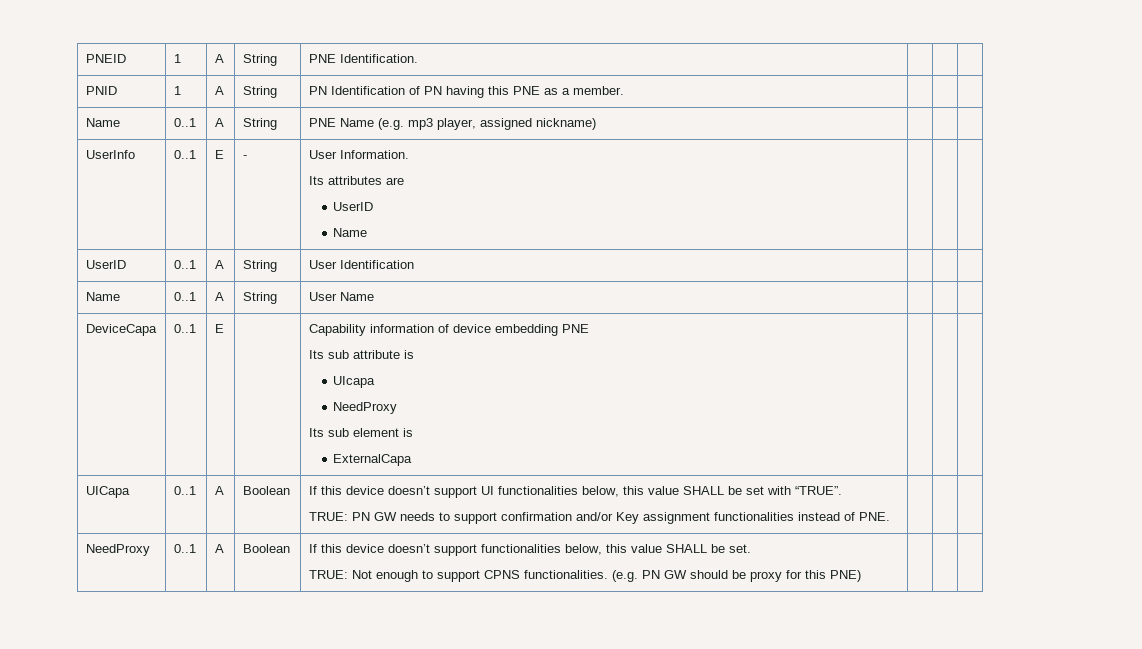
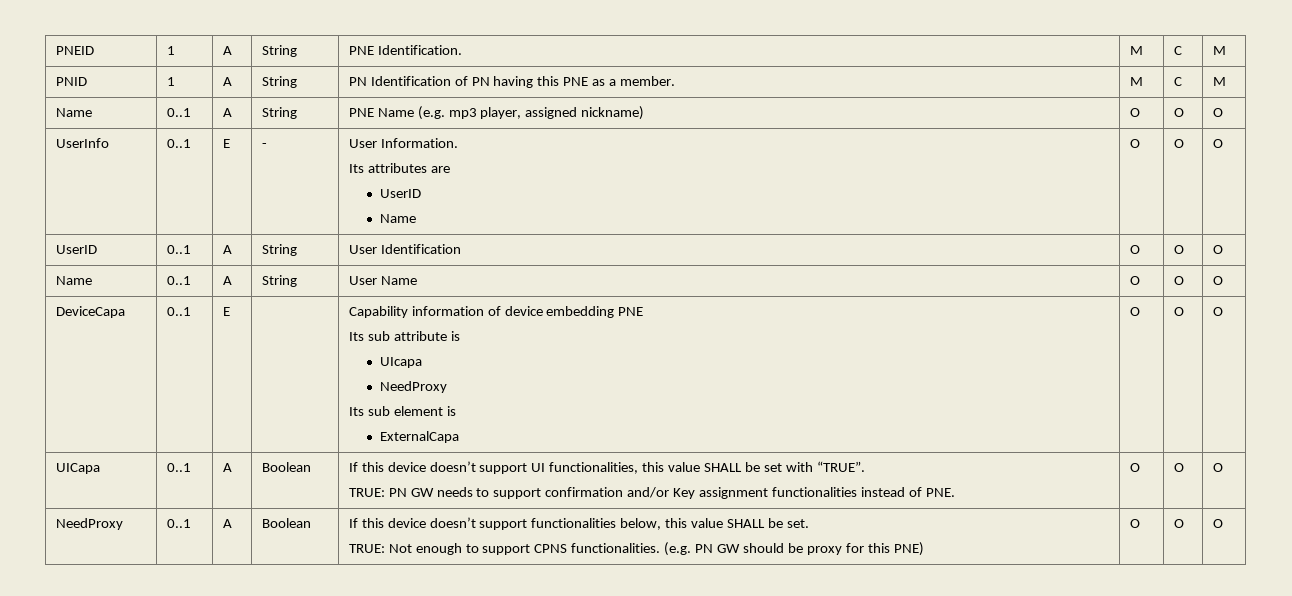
- PNEID | 1 | A | String | PNE Identification. | | |
+ PNEID | 1 | A | String | PNE Identification. | M | C | M
- PNID | 1 | A | String | PN Identification of PN having this PNE as a member. | | |
+ PNID | 1 | A | String | PN Identification of PN having this PNE as a member. | M | C | M
- Name | 0..1 | A | String | PNE Name (e.g. mp3 player, assigned nickname) | | |
+ Name | 0..1 | A | String | PNE Name (e.g. mp3 player, assigned nickname) | O | O | O
  UserInfo | 0..1 | E | - | User Information.
  Its attributes are
  UserID
- Name | | |
+ Name | O | O | O
- UserID | 0..1 | A | String | User Identification | | |
+ UserID | 0..1 | A | String | User Identification | O | O | O
- Name | 0..1 | A | String | User Name | | |
+ Name | 0..1 | A | String | User Name | O | O | O
  DeviceCapa | 0..1 | E | | Capability information of device embedding PNE
  Its sub attribute is
  UIcapa
  NeedProxy
  Its sub element is
- ExternalCapa | | |
+ ExternalCapa | O | O | O
- UICapa | 0..1 | A | Boolean | If this device doesn’t support UI functionalities below, this value SHALL be set with “TRUE”.
- TRUE: PN GW needs to support confirmation and/or Key assignment functionalities instead of PNE. | | |
+ UICapa | 0..1 | A | Boolean | If this device doesn’t support UI functionalities, this value SHALL be set with “TRUE”.
+ TRUE: PN GW needs to support confirmation and/or Key assignment functionalities instead of PNE. | O | O | O
  NeedProxy | 0..1 | A | Boolean | If this device doesn’t support functionalities below, this value SHALL be set.
- TRUE: Not enough to support CPNS functionalities. (e.g. PN GW should be proxy for this PNE) | | |
+ TRUE: Not enough to support CPNS functionalities. (e.g. PN GW should be proxy for this PNE) | O | O | O

